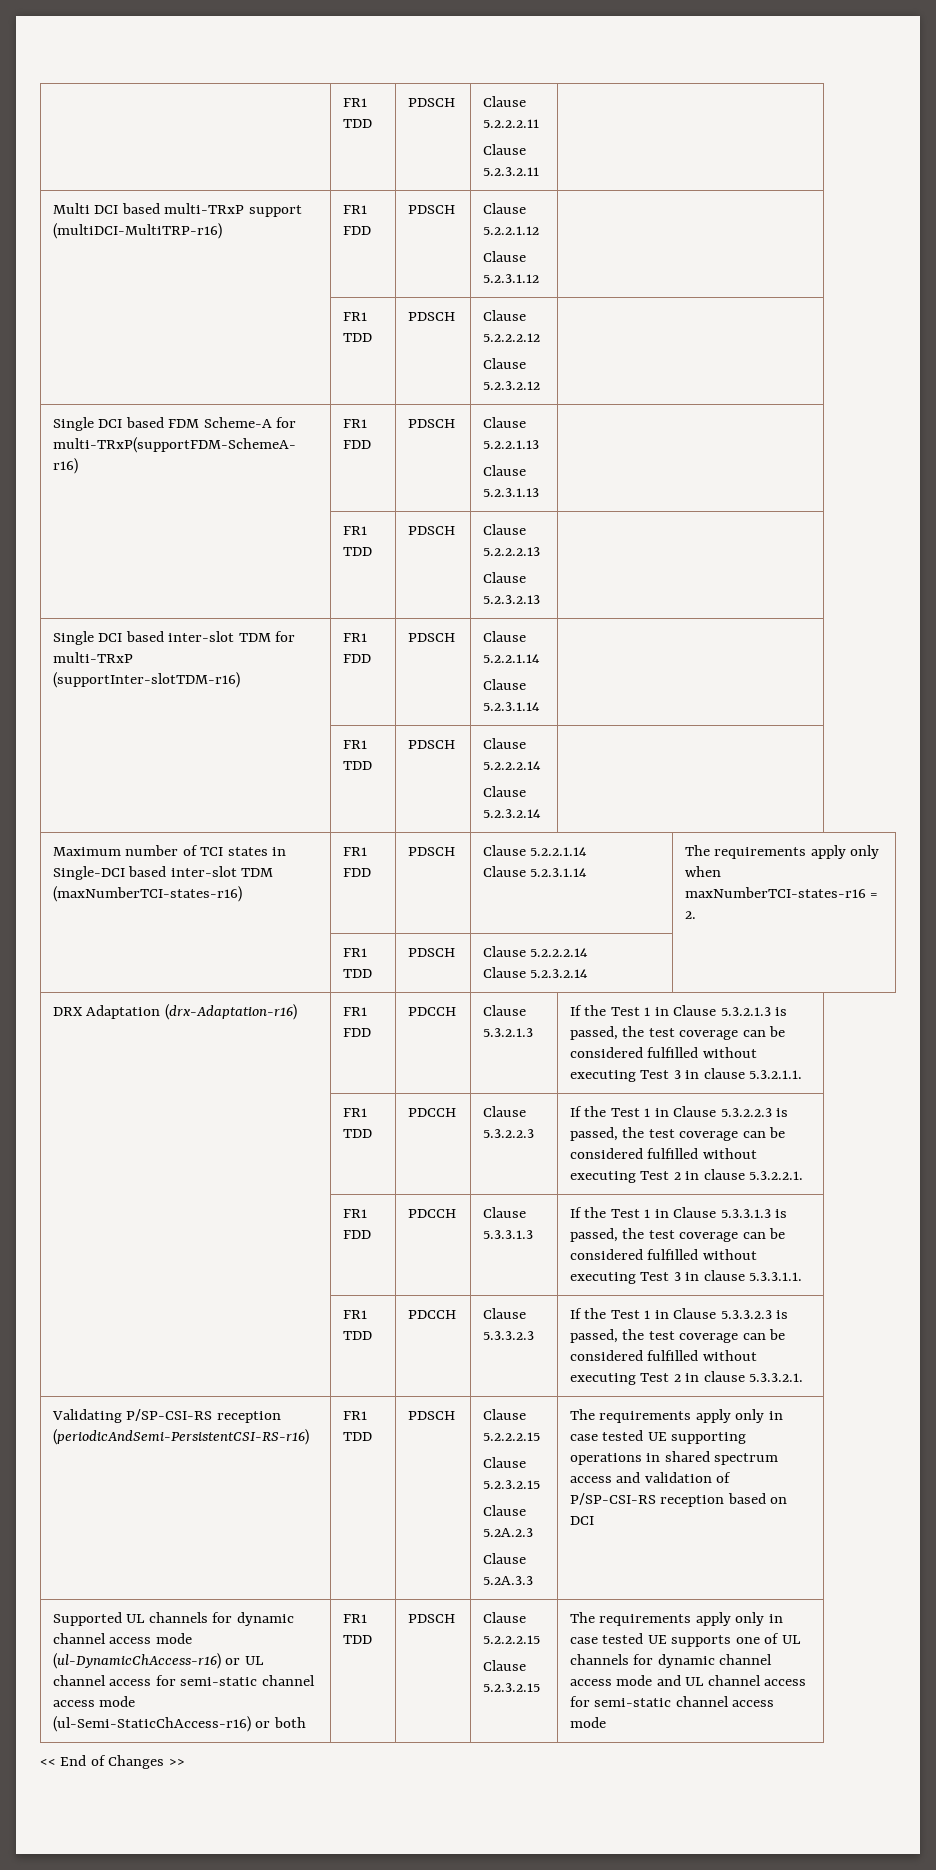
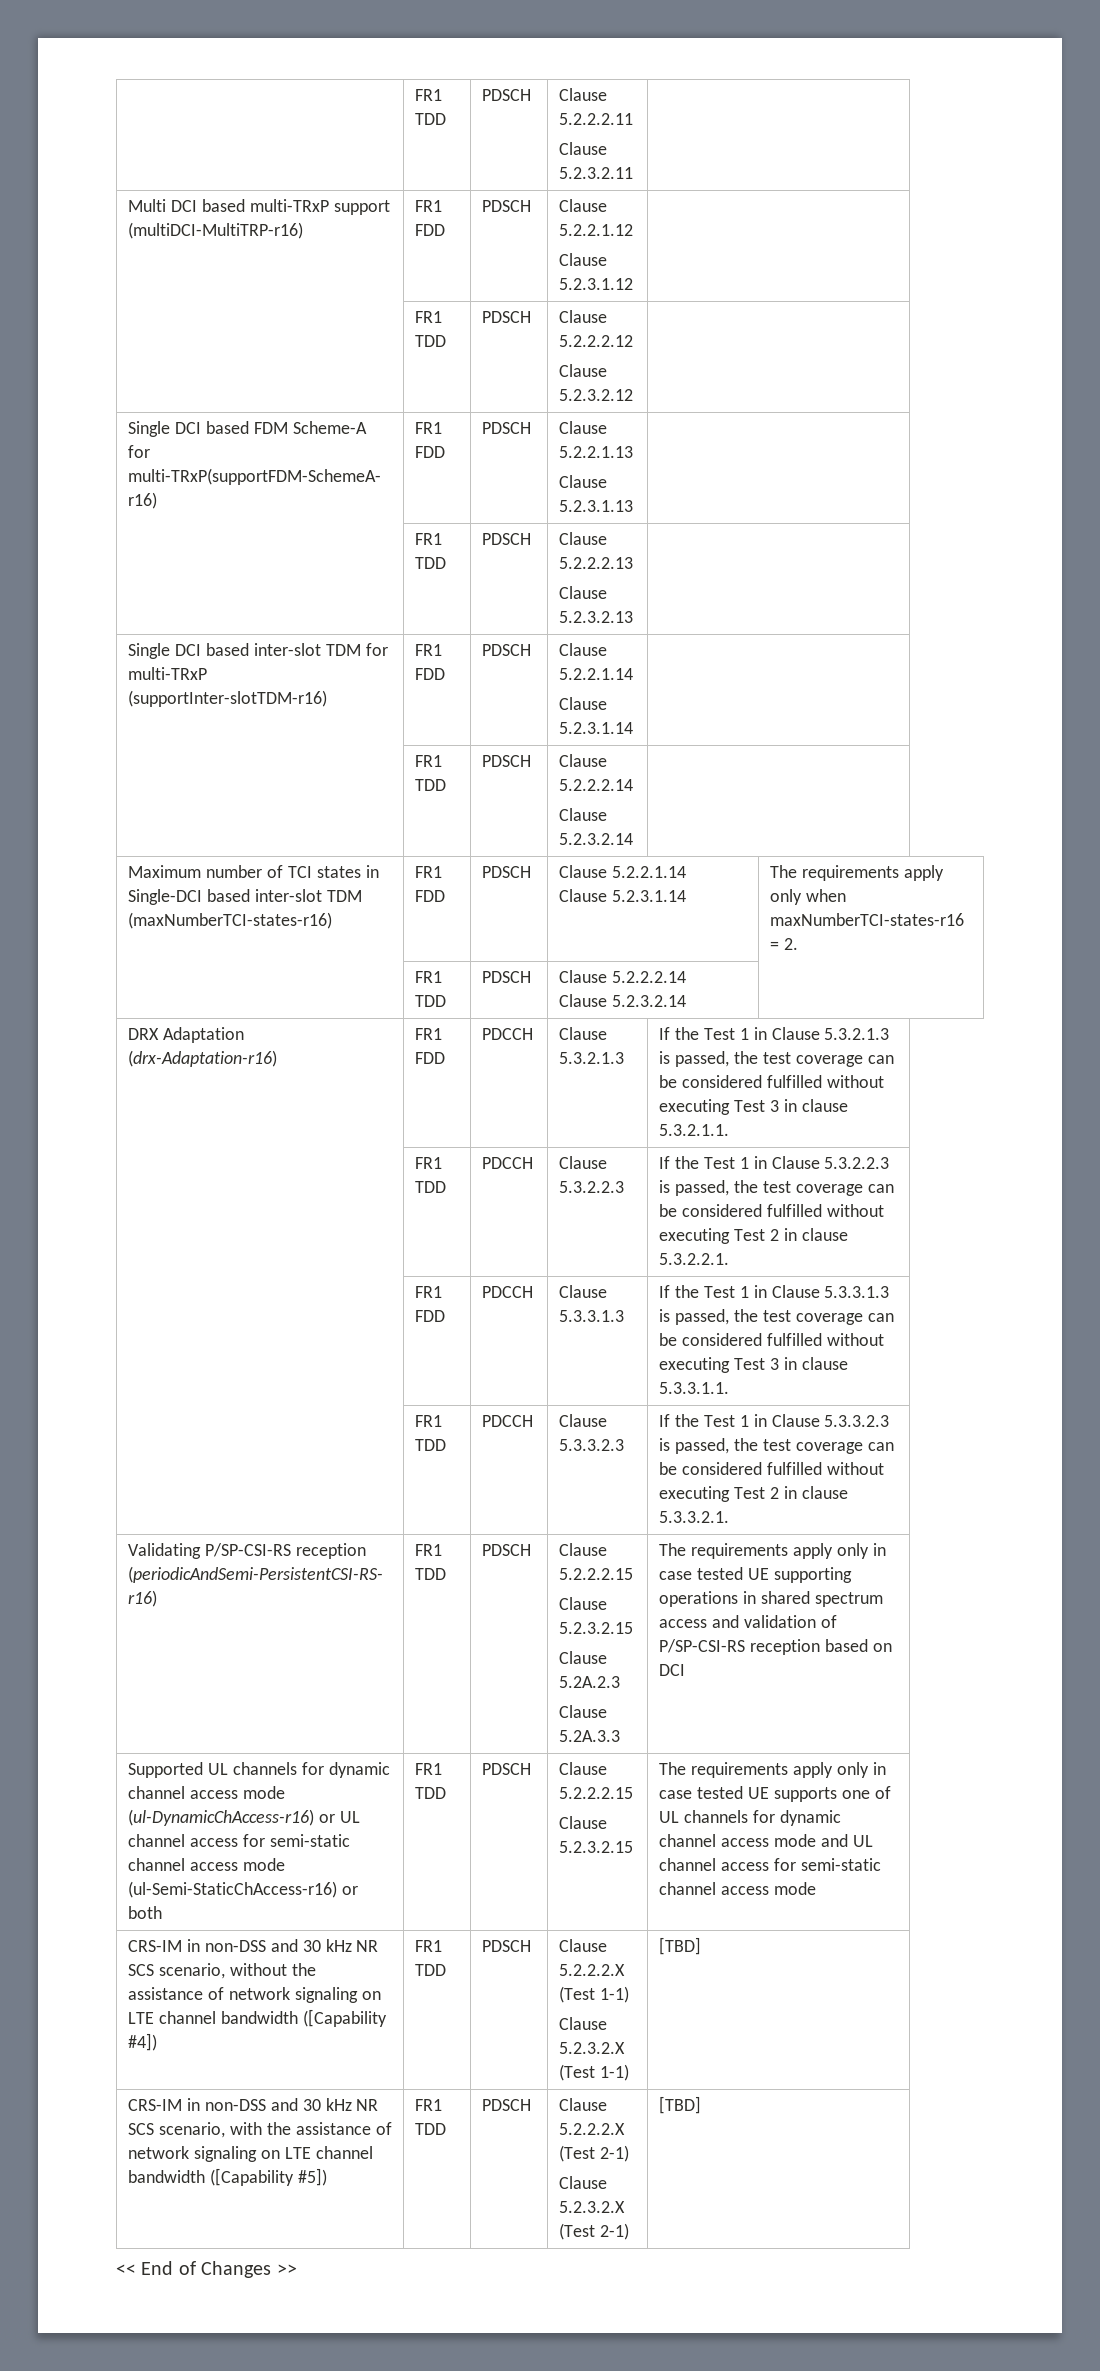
+ CRS-IM in non-DSS and 30 kHz NR SCS scenario, without the assistance of network signaling on LTE channel bandwidth ([Capability #4]) | FR1 TDD | PDSCH | Clause 5.2.2.2.X (Test 1-1)
+ Clause 5.2.3.2.X (Test 1-1) | [TBD]
+ CRS-IM in non-DSS and 30 kHz NR SCS scenario, with the assistance of network signaling on LTE channel bandwidth ([Capability #5]) | FR1 TDD | PDSCH | Clause 5.2.2.2.X (Test 2-1)
+ Clause 5.2.3.2.X (Test 2-1) | [TBD]

